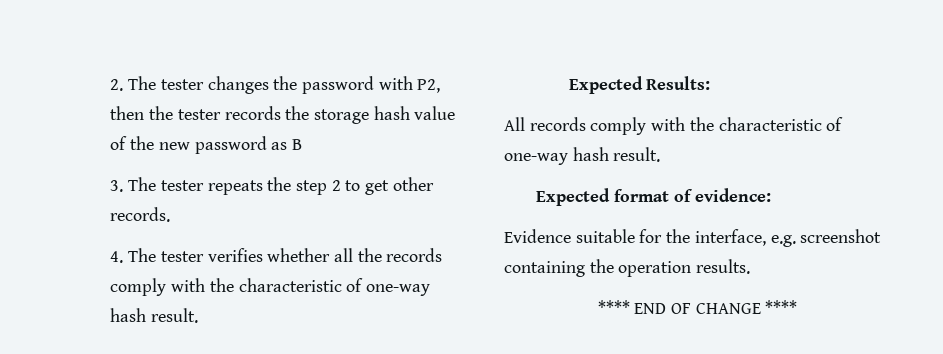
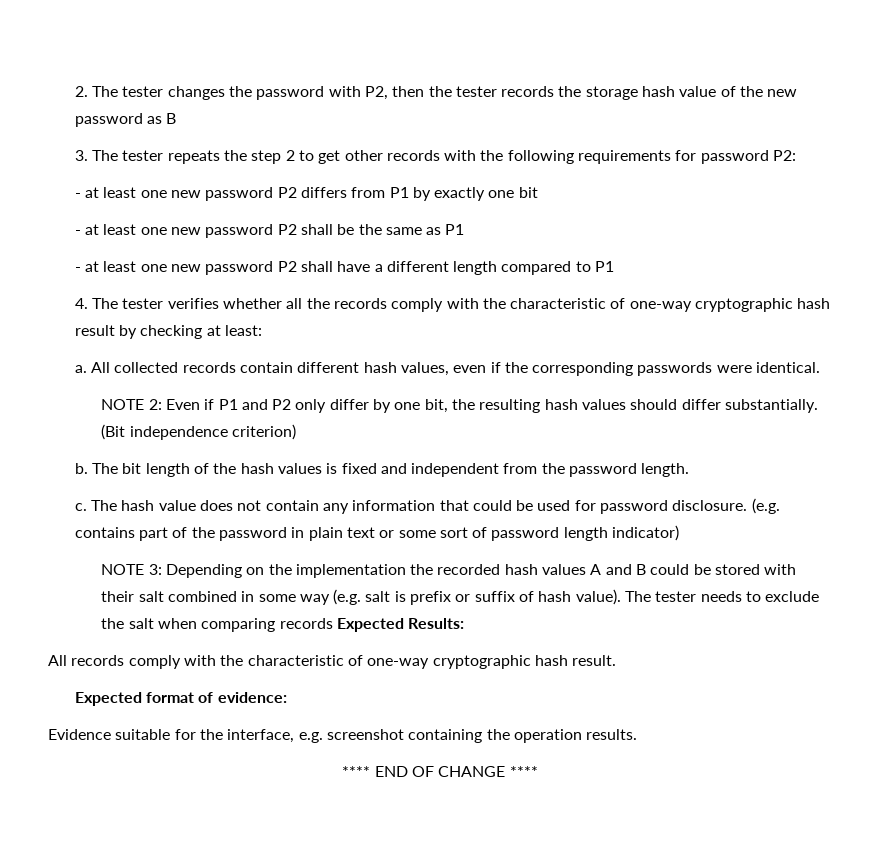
- 3. The tester repeats the step 2 to get other records.
+ 3. The tester repeats the step 2 to get other records with the following requirements for password P2:
+ - at least one new password P2 differs from P1 by exactly one bit
+ - at least one new password P2 shall be the same as P1
+ - at least one new password P2 shall have a different length compared to P1
- 4. The tester verifies whether all the records comply with the characteristic of one-way hash result.
- Expected Results:
+ 4. The tester verifies whether all the records comply with the characteristic of one-way cryptographic hash result by checking at least:
+ a. All collected records contain different hash values, even if the corresponding passwords were identical.
+ NOTE 2: Even if P1 and P2 only differ by one bit, the resulting hash values should differ substantially. (Bit independence criterion)
+ b. The bit length of the hash values is fixed and independent from the password length.
+ c. The hash value does not contain any information that could be used for password disclosure. (e.g. contains part of the password in plain text or some sort of password length indicator)
+ NOTE 3: Depending on the implementation the recorded hash values A and B could be stored with their salt combined in some way (e.g. salt is prefix or suffix of hash value). The tester needs to exclude the salt when comparing records Expected Results:
- All records comply with the characteristic of one-way hash result.
+ All records comply with the characteristic of one-way cryptographic hash result.

